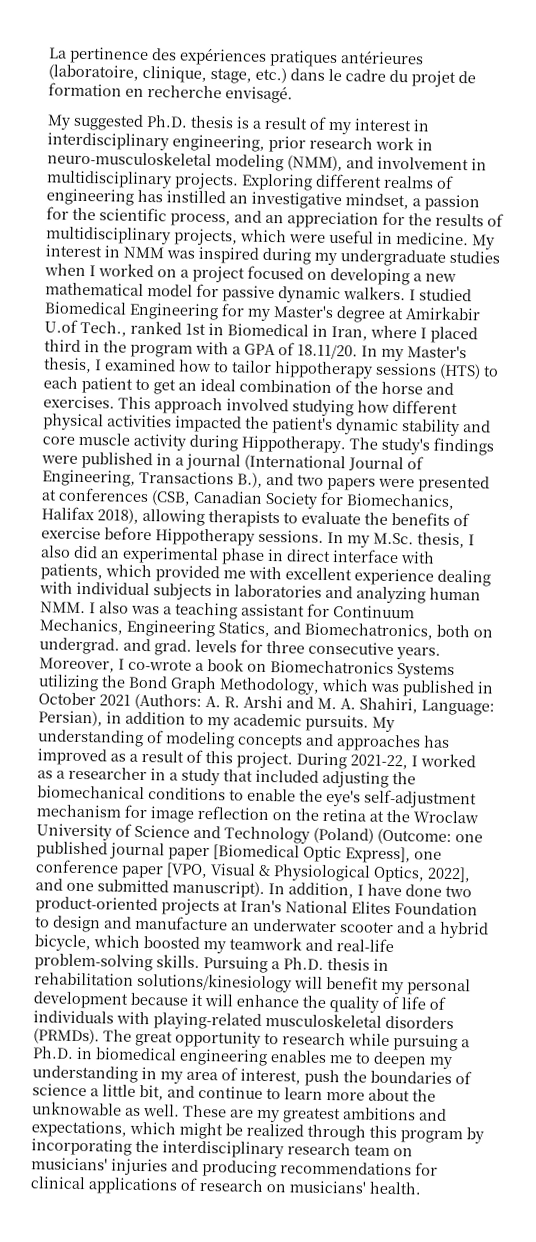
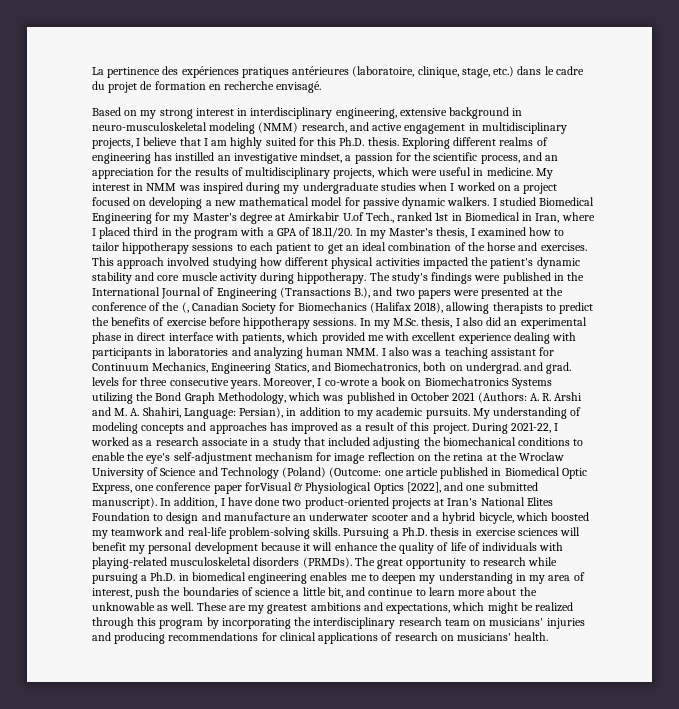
- My suggested Ph.D. thesis is a result of my interest in interdisciplinary engineering, prior research work in neuro-musculoskeletal modeling (NMM), and involvement in multidisciplinary projects.
+ Based on my strong interest in interdisciplinary engineering, extensive background in neuro-musculoskeletal modeling (NMM) research, and active engagement in multidisciplinary projects, I believe that I am highly suited for this Ph.D. thesis.
- I studied Biomedical Engineering for my Master's degree at Amirkabir U.of Tech., ranked 1st in Biomedical in Iran, where I placed third in the program with a GPA of 18.11/20. In my Master's thesis, I examined how to tailor hippotherapy sessions (HTS) to each patient to get an ideal combination of the horse and exercises.
+ I studied Biomedical Engineering for my Master's degree at Amirkabir U.of Tech., ranked 1st in Biomedical in Iran, where I placed third in the program with a GPA of 18.11/20. In my Master's thesis, I examined how to tailor hippotherapy sessions to each patient to get an ideal combination of the horse and exercises.
- This approach involved studying how different physical activities impacted the patient's dynamic stability and core muscle activity during Hippotherapy.
+ This approach involved studying how different physical activities impacted the patient's dynamic stability and core muscle activity during hippotherapy.
- The study's findings were published in a journal (International Journal of Engineering, Transactions B.), and two papers were presented at conferences (CSB, Canadian Society for Biomechanics, Halifax 2018), allowing therapists to evaluate the benefits of exercise before Hippotherapy sessions.
+ The study's findings were published in the International Journal of Engineering (Transactions B.), and two papers were presented at the conference of the (, Canadian Society for Biomechanics (Halifax 2018), allowing therapists to predict the benefits of exercise before hippotherapy sessions.
- In my M.Sc. thesis, I also did an experimental phase in direct interface with patients, which provided me with excellent experience dealing with individual subjects in laboratories and analyzing human NMM. I also was a teaching assistant for Continuum Mechanics, Engineering Statics, and Biomechatronics, both on undergrad. and grad. levels for three consecutive years.
+ In my M.Sc. thesis, I also did an experimental phase in direct interface with patients, which provided me with excellent experience dealing with participants in laboratories and analyzing human NMM. I also was a teaching assistant for Continuum Mechanics, Engineering Statics, and Biomechatronics, both on undergrad. and grad. levels for three consecutive years.
- During 2021-22, I worked as a researcher in a study that included adjusting the biomechanical conditions to enable the eye's self-adjustment mechanism for image reflection on the retina at the Wroclaw University of Science and Technology (Poland) (Outcome: one published journal paper [Biomedical Optic Express], one conference paper [VPO, Visual & Physiological Optics, 2022], and one submitted manuscript).
+ During 2021-22, I worked as a research associate in a study that included adjusting the biomechanical conditions to enable the eye's self-adjustment mechanism for image reflection on the retina at the Wroclaw University of Science and Technology (Poland) (Outcome: one article published in Biomedical Optic Express, one conference paper forVisual & Physiological Optics [2022], and one submitted manuscript).
- Pursuing a Ph.D. thesis in rehabilitation solutions/kinesiology will benefit my personal development because it will enhance the quality of life of individuals with playing-related musculoskeletal disorders (PRMDs).
+ Pursuing a Ph.D. thesis in exercise sciences will benefit my personal development because it will enhance the quality of life of individuals with playing-related musculoskeletal disorders (PRMDs).

